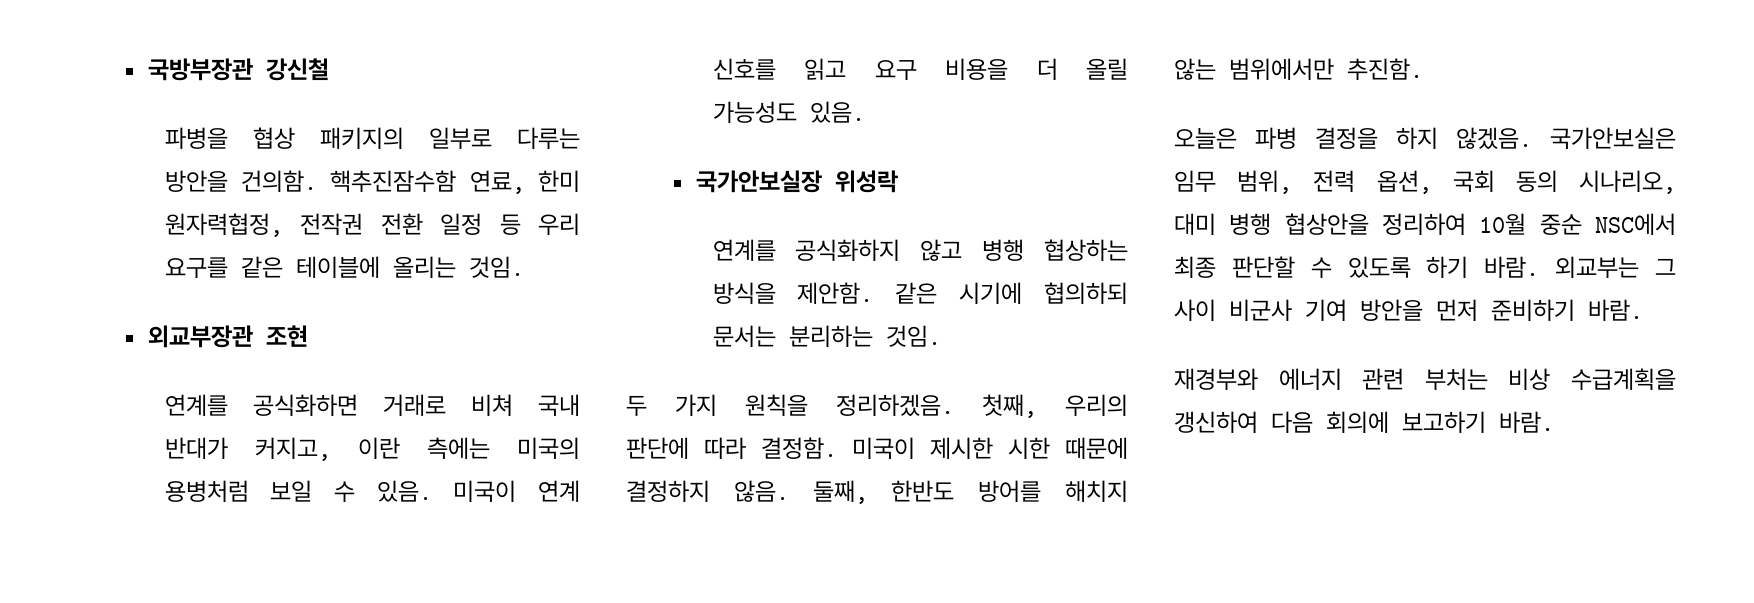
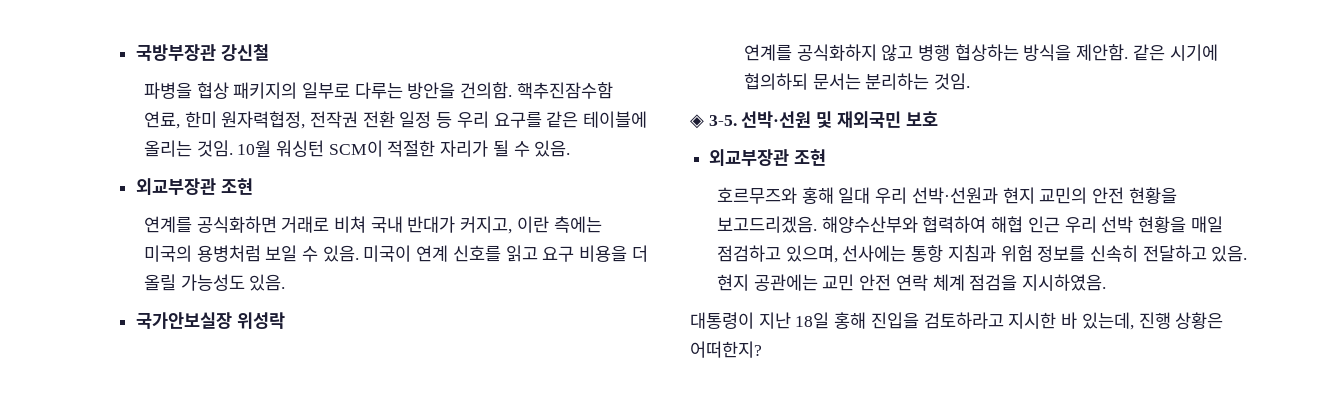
+ 10월 워싱턴 SCM이 적절한 자리가 될 수 있음.
- 두 가지 원칙을 정리하겠음. 첫째, 우리의 판단에 따라 결정함. 미국이 제시한 시한 때문에 결정하지 않음. 둘째, 한반도 방어를 해치지 않는 범위에서만 추진함.
- 오늘은 파병 결정을 하지 않겠음. 국가안보실은 임무 범위, 전력 옵션, 국회 동의 시나리오, 대미 병행 협상안을 정리하여 10월 중순 NSC에서 최종 판단할 수 있도록 하기 바람. 외교부는 그 사이 비군사 기여 방안을 먼저 준비하기 바람.
- 재경부와 에너지 관련 부처는 비상 수급계획을 갱신하여 다음 회의에 보고하기 바람.
+ ◈ 3-5. 선박·선원 및 재외국민 보호
+ 외교부장관 조현
+ 호르무즈와 홍해 일대 우리 선박·선원과 현지 교민의 안전 현황을 보고드리겠음. 해양수산부와 협력하여 해협 인근 우리 선박 현황을 매일 점검하고 있으며, 선사에는 통항 지침과 위험 정보를 신속히 전달하고 있음. 현지 공관에는 교민 안전 연락 체계 점검을 지시하였음.
+ 대통령이 지난 18일 홍해 진입을 검토하라고 지시한 바 있는데, 진행 상황은 어떠한지?

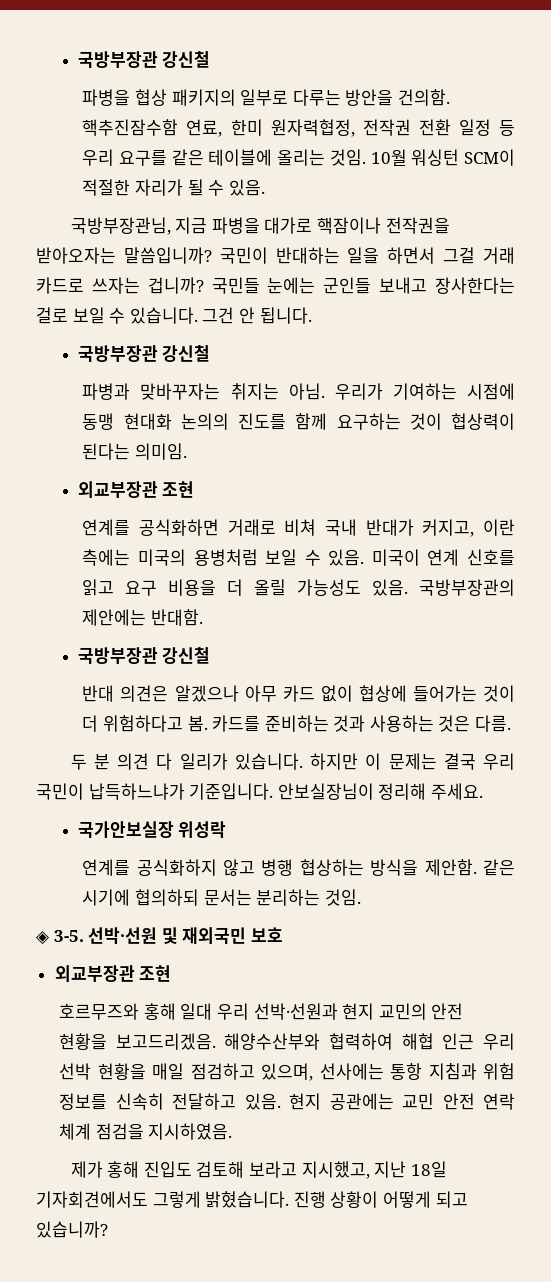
+ 국방부장관님, 지금 파병을 대가로 핵잠이나 전작권을 받아오자는 말씀입니까? 국민이 반대하는 일을 하면서 그걸 거래 카드로 쓰자는 겁니까? 국민들 눈에는 군인들 보내고 장사한다는 걸로 보일 수 있습니다. 그건 안 됩니다.
+ 국방부장관 강신철
+ 파병과 맞바꾸자는 취지는 아님. 우리가 기여하는 시점에 동맹 현대화 논의의 진도를 함께 요구하는 것이 협상력이 된다는 의미임.
+ 국방부장관의 제안에는 반대함.
+ 국방부장관 강신철
+ 반대 의견은 알겠으나 아무 카드 없이 협상에 들어가는 것이 더 위험하다고 봄. 카드를 준비하는 것과 사용하는 것은 다름.
+ 두 분 의견 다 일리가 있습니다. 하지만 이 문제는 결국 우리 국민이 납득하느냐가 기준입니다. 안보실장님이 정리해 주세요.
- 대통령이 지난 18일 홍해 진입을 검토하라고 지시한 바 있는데, 진행 상황은 어떠한지?
+ 제가 홍해 진입도 검토해 보라고 지시했고, 지난 18일 기자회견에서도 그렇게 밝혔습니다. 진행 상황이 어떻게 되고 있습니까?

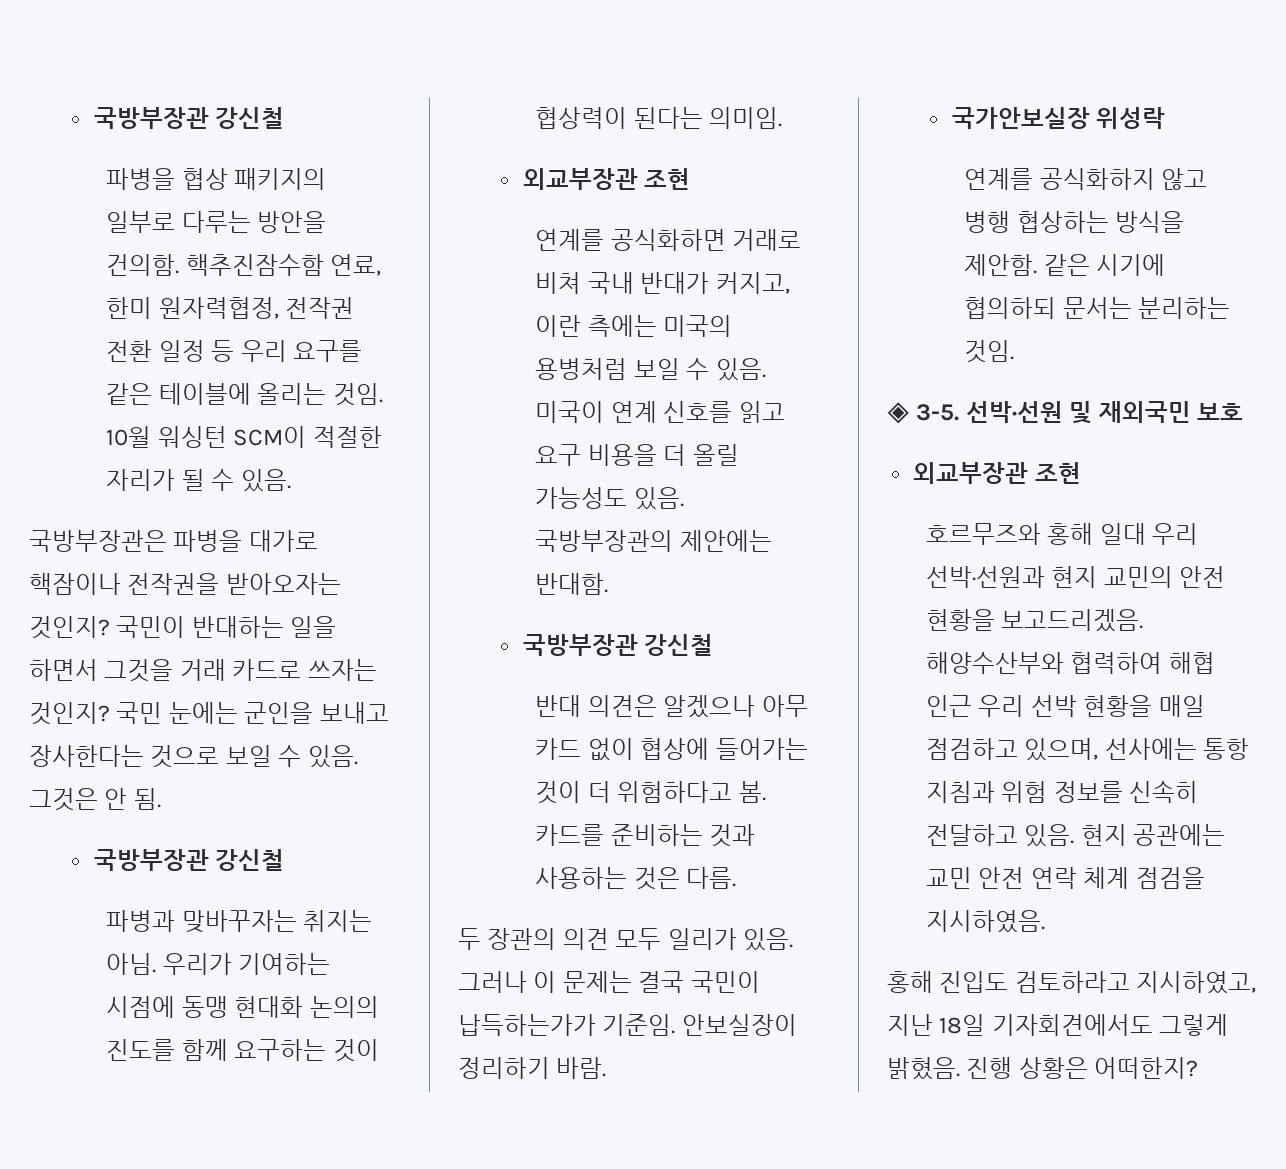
- 국방부장관님, 지금 파병을 대가로 핵잠이나 전작권을 받아오자는 말씀입니까?
+ 국방부장관은 파병을 대가로 핵잠이나 전작권을 받아오자는 것인지?
- 국민이 반대하는 일을 하면서 그걸 거래 카드로 쓰자는 겁니까? 국민들 눈에는 군인들 보내고 장사한다는 걸로 보일 수 있습니다. 그건 안 됩니다.
+ 국민이 반대하는 일을 하면서 그것을 거래 카드로 쓰자는 것인지? 국민 눈에는 군인을 보내고 장사한다는 것으로 보일 수 있음. 그것은 안 됨.
- 두 분 의견 다 일리가 있습니다. 하지만 이 문제는 결국 우리 국민이 납득하느냐가 기준입니다. 안보실장님이 정리해 주세요.
+ 두 장관의 의견 모두 일리가 있음. 그러나 이 문제는 결국 국민이 납득하는가가 기준임. 안보실장이 정리하기 바람.
- 제가 홍해 진입도 검토해 보라고 지시했고, 지난 18일 기자회견에서도 그렇게 밝혔습니다. 진행 상황이 어떻게 되고 있습니까?
+ 홍해 진입도 검토하라고 지시하였고, 지난 18일 기자회견에서도 그렇게 밝혔음. 진행 상황은 어떠한지?

